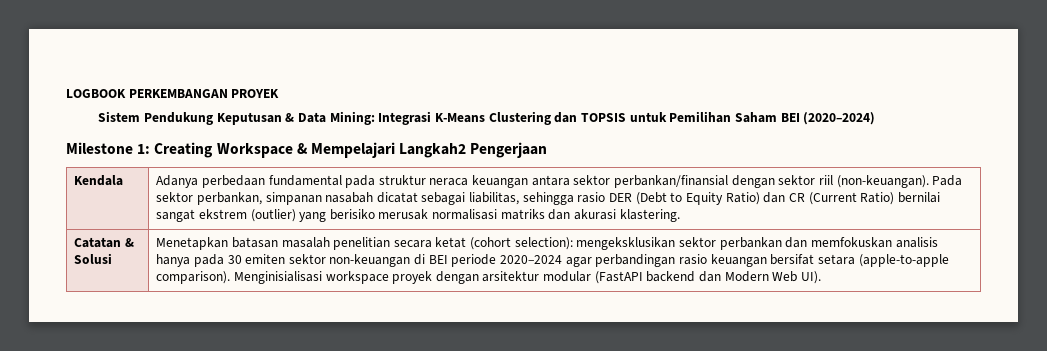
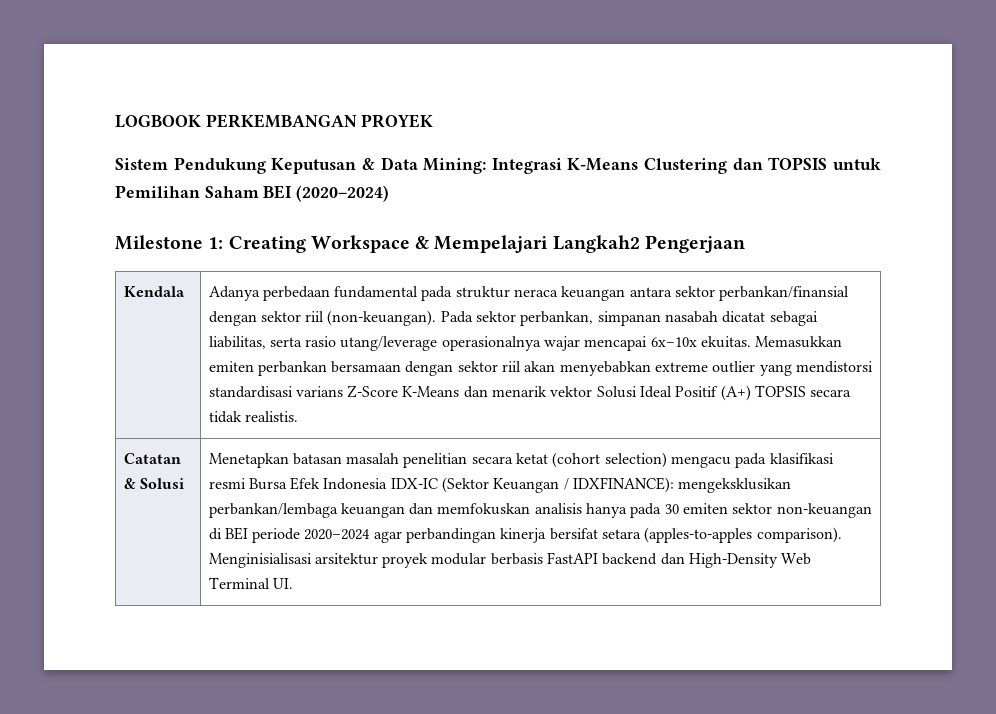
- Pada sektor perbankan, simpanan nasabah dicatat sebagai liabilitas, sehingga rasio DER (Debt to Equity Ratio) dan CR (Current Ratio) bernilai sangat ekstrem (outlier) yang berisiko merusak normalisasi matriks dan akurasi klastering.
+ Pada sektor perbankan, simpanan nasabah dicatat sebagai liabilitas, serta rasio utang/leverage operasionalnya wajar mencapai 6x–10x ekuitas. Memasukkan emiten perbankan bersamaan dengan sektor riil akan menyebabkan extreme outlier yang mendistorsi standardisasi varians Z-Score K-Means dan menarik vektor Solusi Ideal Positif (A+) TOPSIS secara tidak realistis.
- Menetapkan batasan masalah penelitian secara ketat (cohort selection): mengeksklusikan sektor perbankan dan memfokuskan analisis hanya pada 30 emiten sektor non-keuangan di BEI periode 2020–2024 agar perbandingan rasio keuangan bersifat setara (apple-to-apple comparison).
+ Menetapkan batasan masalah penelitian secara ketat (cohort selection) mengacu pada klasifikasi resmi Bursa Efek Indonesia IDX-IC (Sektor Keuangan / IDXFINANCE): mengeksklusikan perbankan/lembaga keuangan dan memfokuskan analisis hanya pada 30 emiten sektor non-keuangan di BEI periode 2020–2024 agar perbandingan kinerja bersifat setara (apples-to-apples comparison).
- Menginisialisasi workspace proyek dengan arsitektur modular (FastAPI backend dan Modern Web UI).
+ Menginisialisasi arsitektur proyek modular berbasis FastAPI backend dan High-Density Web Terminal UI.

